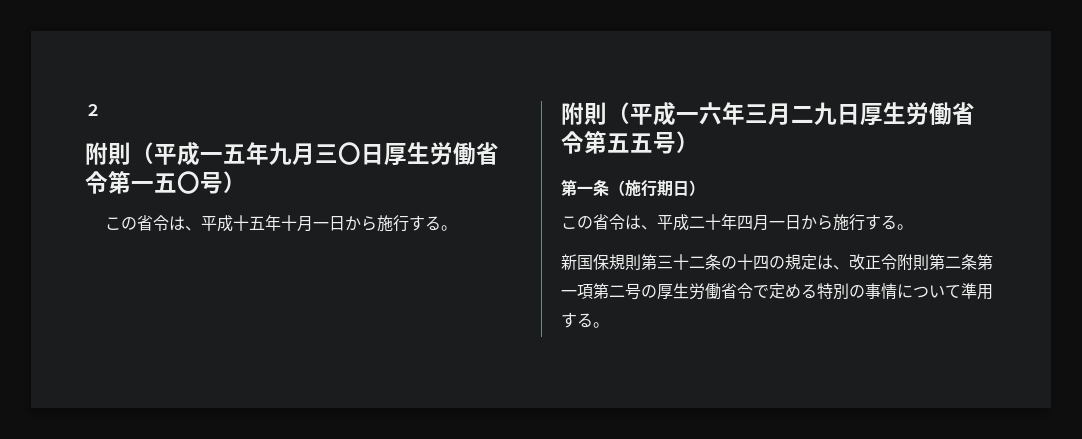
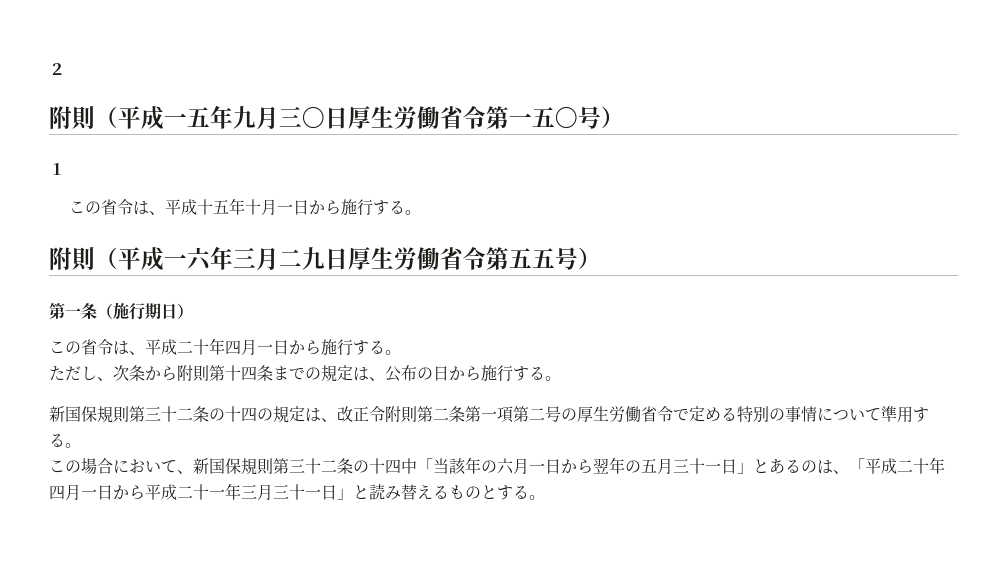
+ １
+ ただし、次条から附則第十四条までの規定は、公布の日から施行する。
+ この場合において、新国保規則第三十二条の十四中「当該年の六月一日から翌年の五月三十一日」とあるのは、「平成二十年四月一日から平成二十一年三月三十一日」と読み替えるものとする。

